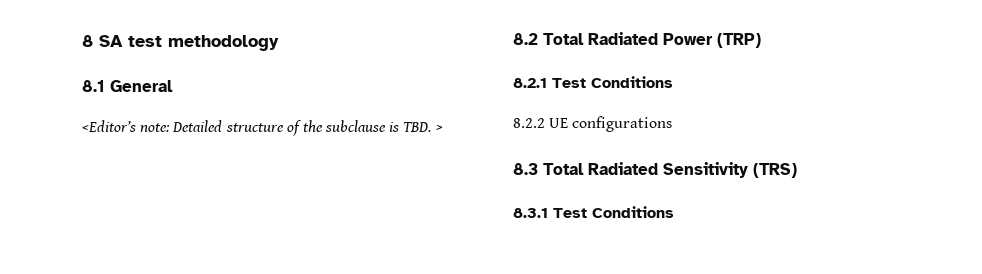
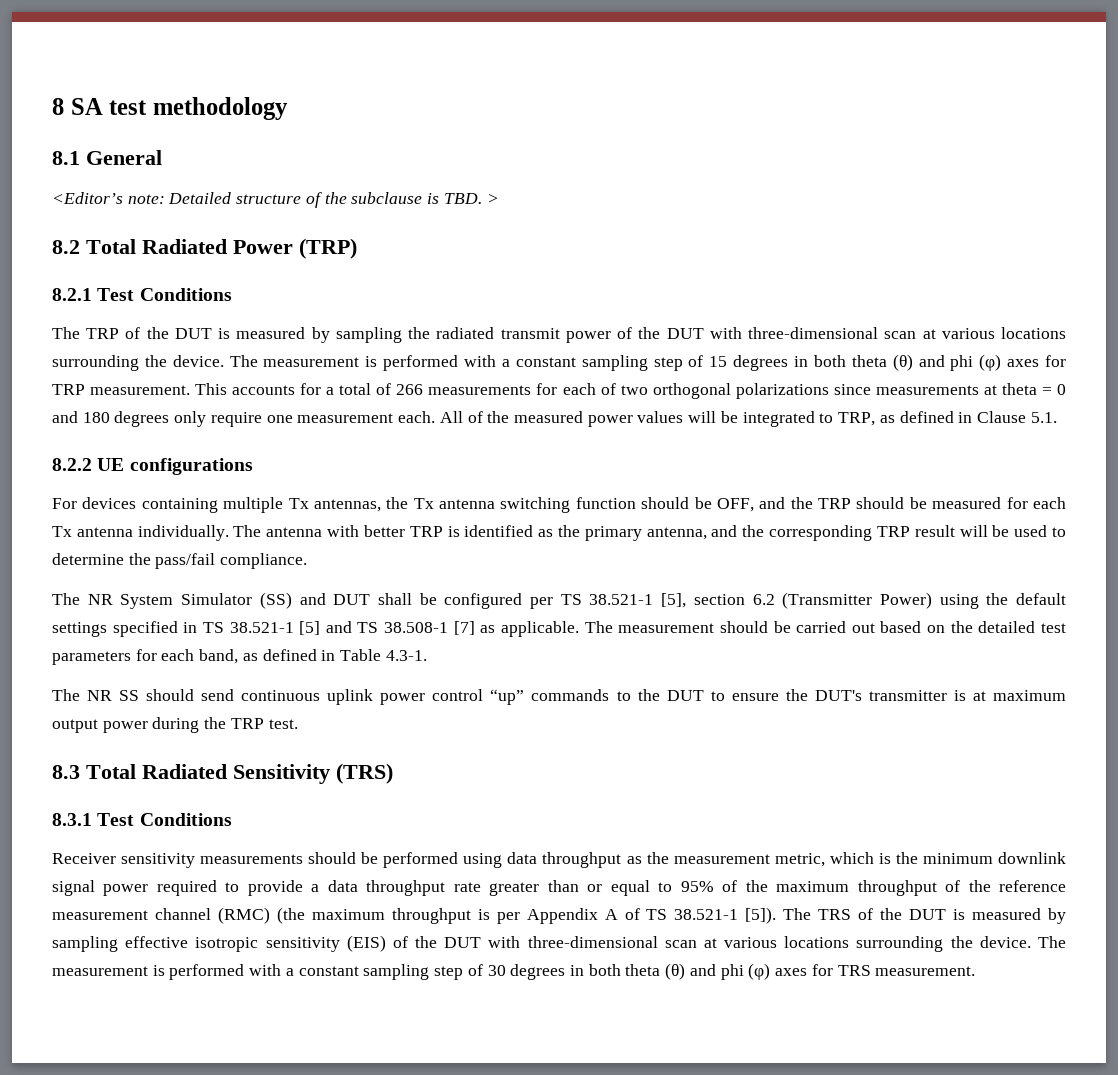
+ The TRP of the DUT is measured by sampling the radiated transmit power of the DUT with three-dimensional scan at various locations surrounding the device. The measurement is performed with a constant sampling step of 15 degrees in both theta (θ) and phi (φ) axes for TRP measurement. This accounts for a total of 266 measurements for each of two orthogonal polarizations since measurements at theta = 0 and 180 degrees only require one measurement each. All of the measured power values will be integrated to TRP, as defined in Clause 5.1.
  8.2.2 UE configurations
+ For devices containing multiple Tx antennas, the Tx antenna switching function should be OFF, and the TRP should be measured for each Tx antenna individually. The antenna with better TRP is identified as the primary antenna, and the corresponding TRP result will be used to determine the pass/fail compliance.
+ The NR System Simulator (SS) and DUT shall be configured per TS 38.521-1 [5], section 6.2 (Transmitter Power) using the default settings specified in TS 38.521-1 [5] and TS 38.508-1 [7] as applicable. The measurement should be carried out based on the detailed test parameters for each band, as defined in Table 4.3-1.
+ The NR SS should send continuous uplink power control “up” commands to the DUT to ensure the DUT's transmitter is at maximum output power during the TRP test.
+ Receiver sensitivity measurements should be performed using data throughput as the measurement metric, which is the minimum downlink signal power required to provide a data throughput rate greater than or equal to 95% of the maximum throughput of the reference measurement channel (RMC) (the maximum throughput is per Appendix A of TS 38.521-1 [5]). The TRS of the DUT is measured by sampling effective isotropic sensitivity (EIS) of the DUT with three-dimensional scan at various locations surrounding the device. The measurement is performed with a constant sampling step of 30 degrees in both theta (θ) and phi (φ) axes for TRS measurement.

